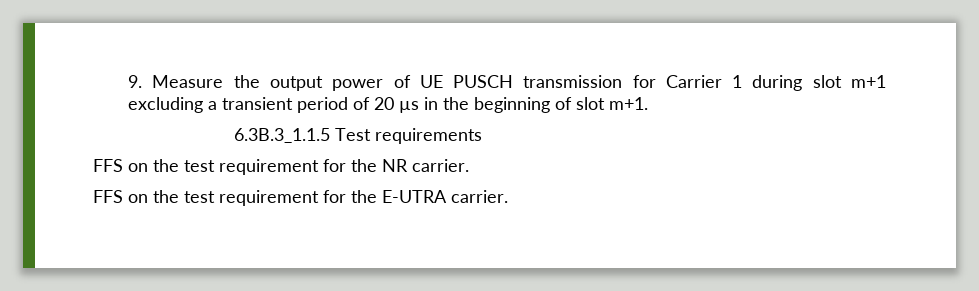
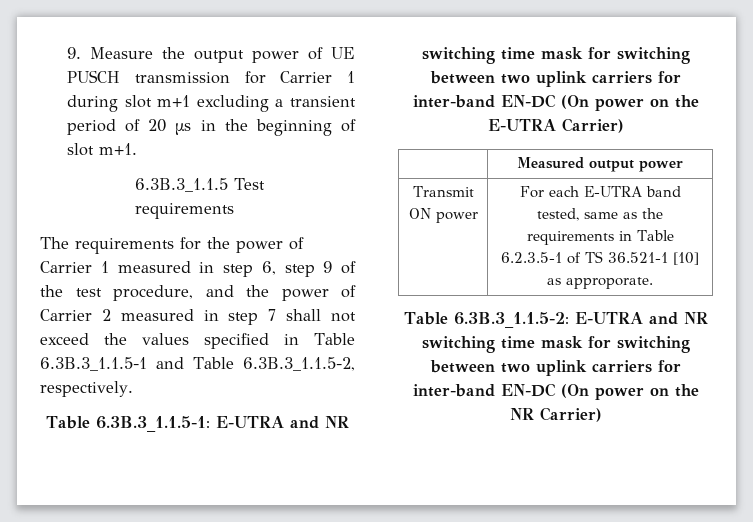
- FFS on the test requirement for the NR carrier.
- FFS on the test requirement for the E-UTRA carrier.
+ The requirements for the power of Carrier 1 measured in step 6, step 9 of the test procedure, and the power of Carrier 2 measured in step 7 shall not exceed the values specified in Table 6.3B.3_1.1.5-1 and Table 6.3B.3_1.1.5-2, respectively.
+ Table 6.3B.3_1.1.5-1: E-UTRA and NR switching time mask for switching between two uplink carriers for inter-band EN-DC (On power on the E-UTRA Carrier)
+ | Measured output power
+ Transmit ON power | For each E-UTRA band tested, same as the requirements in Table 6.2.3.5-1 of TS 36.521-1 [10] as approporate.
+ Table 6.3B.3_1.1.5-2: E-UTRA and NR switching time mask for switching between two uplink carriers for inter-band EN-DC (On power on the NR Carrier)

